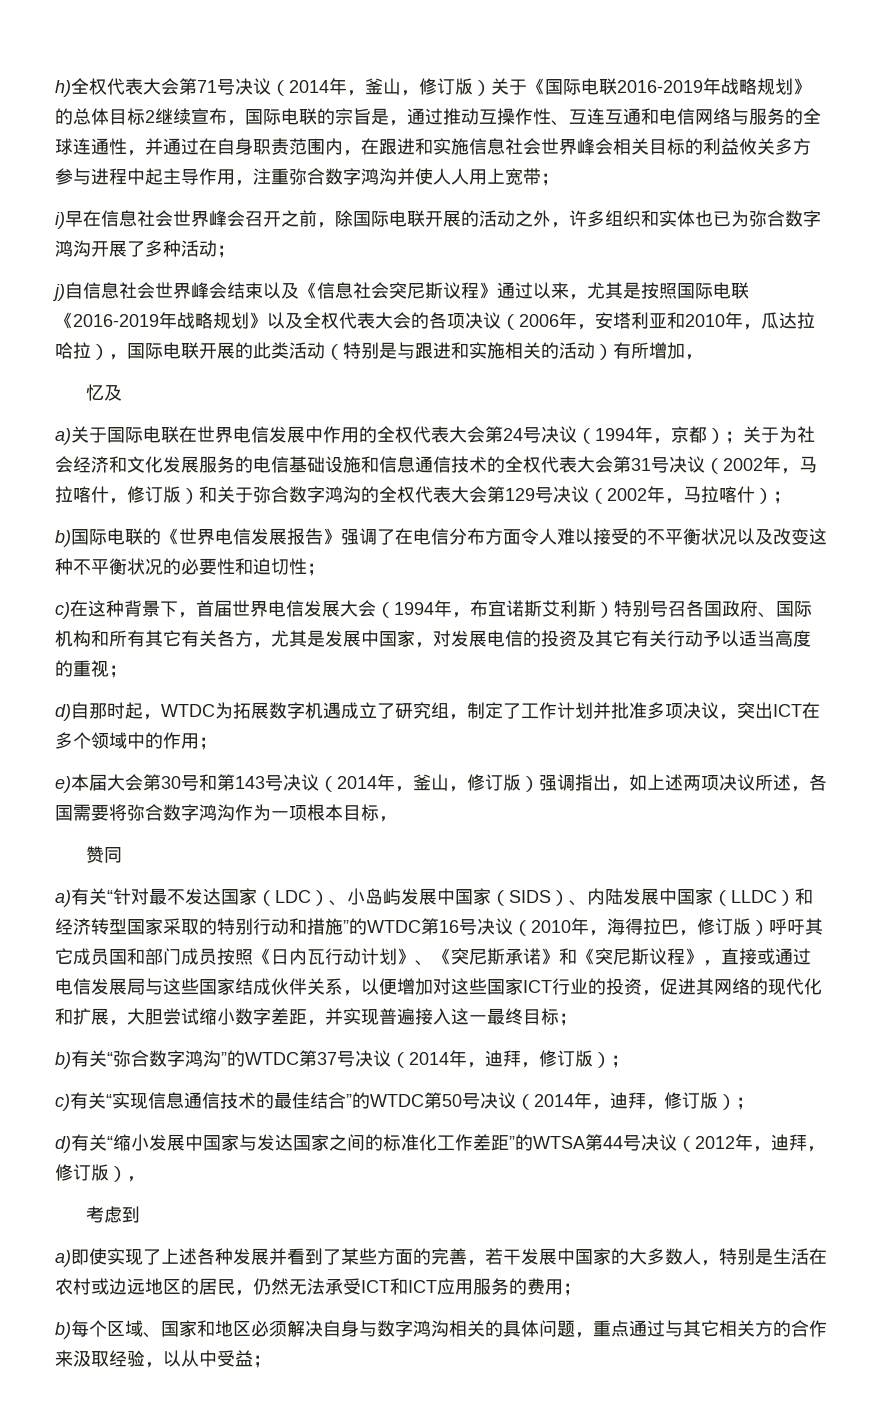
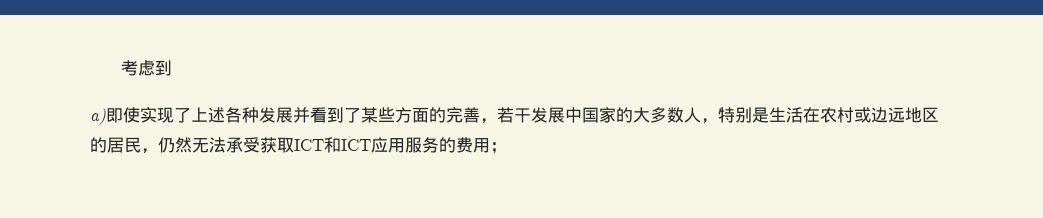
- h)全权代表大会第71号决议（2014年，釜山，修订版）关于《国际电联2016-2019年战略规划》的总体目标2继续宣布，国际电联的宗旨是，通过推动互操作性、互连互通和电信网络与服务的全球连通性，并通过在自身职责范围内，在跟进和实施信息社会世界峰会相关目标的利益攸关多方参与进程中起主导作用，注重弥合数字鸿沟并使人人用上宽带；
- i)早在信息社会世界峰会召开之前，除国际电联开展的活动之外，许多组织和实体也已为弥合数字鸿沟开展了多种活动；
- j)自信息社会世界峰会结束以及《信息社会突尼斯议程》通过以来，尤其是按照国际电联《2016-2019年战略规划》以及全权代表大会的各项决议（2006年，安塔利亚和2010年，瓜达拉哈拉），国际电联开展的此类活动（特别是与跟进和实施相关的活动）有所增加，
- 忆及
- a)关于国际电联在世界电信发展中作用的全权代表大会第24号决议（1994年，京都）；关于为社会经济和文化发展服务的电信基础设施和信息通信技术的全权代表大会第31号决议（2002年，马拉喀什，修订版）和关于弥合数字鸿沟的全权代表大会第129号决议（2002年，马拉喀什）；
- b)国际电联的《世界电信发展报告》强调了在电信分布方面令人难以接受的不平衡状况以及改变这种不平衡状况的必要性和迫切性；
- c)在这种背景下，首届世界电信发展大会（1994年，布宜诺斯艾利斯）特别号召各国政府、国际机构和所有其它有关各方，尤其是发展中国家，对发展电信的投资及其它有关行动予以适当高度的重视；
- d)自那时起，WTDC为拓展数字机遇成立了研究组，制定了工作计划并批准多项决议，突出ICT在多个领域中的作用；
- e)本届大会第30号和第143号决议（2014年，釜山，修订版）强调指出，如上述两项决议所述，各国需要将弥合数字鸿沟作为一项根本目标，
- 赞同
- a)有关“针对最不发达国家（LDC）、小岛屿发展中国家（SIDS）、内陆发展中国家（LLDC）和经济转型国家采取的特别行动和措施”的WTDC第16号决议（2010年，海得拉巴，修订版）呼吁其它成员国和部门成员按照《日内瓦行动计划》、《突尼斯承诺》和《突尼斯议程》，直接或通过电信发展局与这些国家结成伙伴关系，以便增加对这些国家ICT行业的投资，促进其网络的现代化和扩展，大胆尝试缩小数字差距，并实现普遍接入这一最终目标；
- b)有关“弥合数字鸿沟”的WTDC第37号决议（2014年，迪拜，修订版）；
- c)有关“实现信息通信技术的最佳结合”的WTDC第50号决议（2014年，迪拜，修订版）；
- d)有关“缩小发展中国家与发达国家之间的标准化工作差距”的WTSA第44号决议（2012年，迪拜，修订版），
- a)即使实现了上述各种发展并看到了某些方面的完善，若干发展中国家的大多数人，特别是生活在农村或边远地区的居民，仍然无法承受ICT和ICT应用服务的费用；
+ a)即使实现了上述各种发展并看到了某些方面的完善，若干发展中国家的大多数人，特别是生活在农村或边远地区的居民，仍然无法承受获取ICT和ICT应用服务的费用；
- b)每个区域、国家和地区必须解决自身与数字鸿沟相关的具体问题，重点通过与其它相关方的合作来汲取经验，以从中受益；

